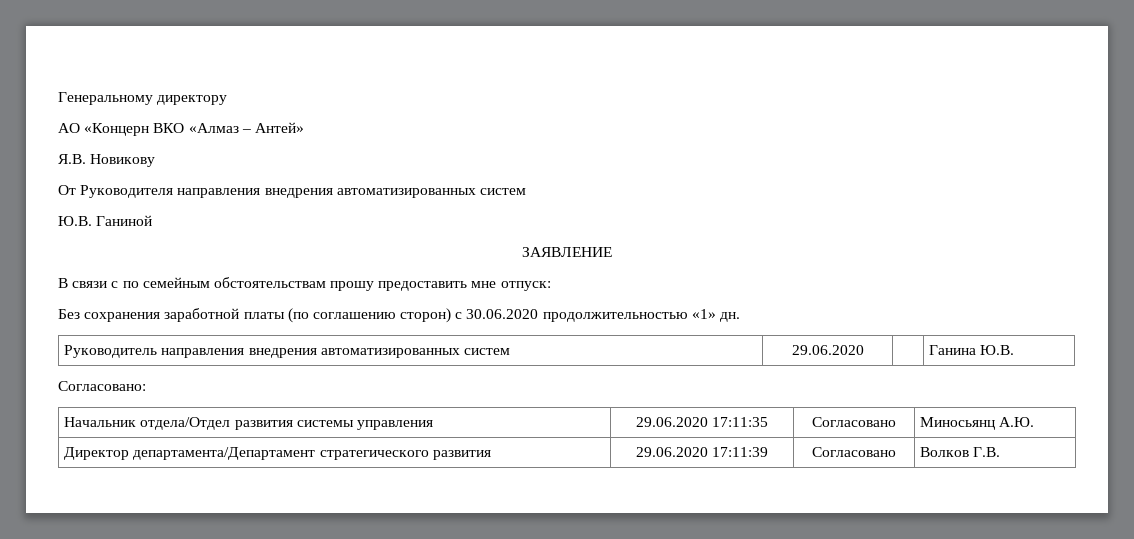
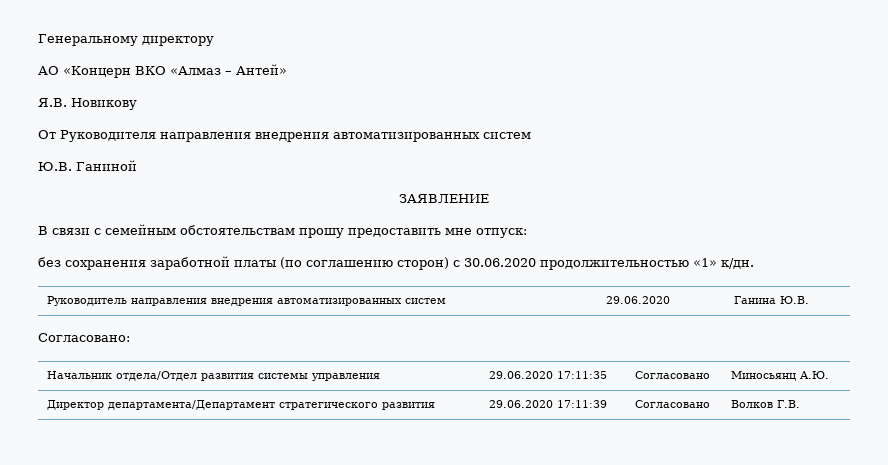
- В связи с по семейным обстоятельствам прошу предоставить мне отпуск:
+ В связи с семейным обстоятельствам прошу предоставить мне отпуск:
- Без сохранения заработной платы (по соглашению сторон) c 30.06.2020 продолжительностью «1» дн.
+ без сохранения заработной платы (по соглашению сторон) c 30.06.2020 продолжительностью «1» к/дн.

